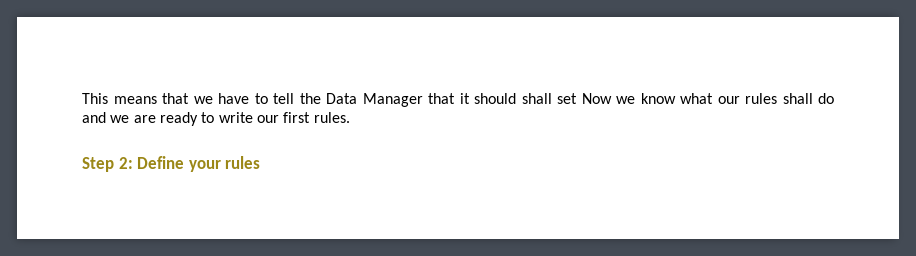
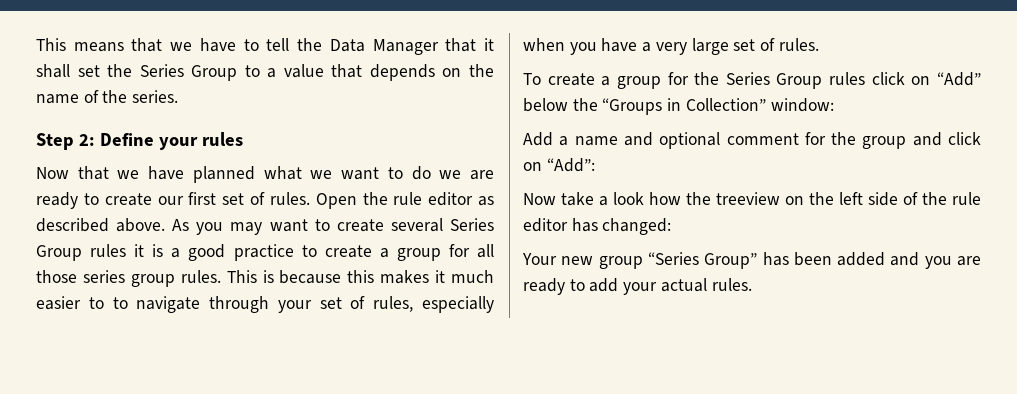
- This means that we have to tell the Data Manager that it should shall set Now we know what our rules shall do and we are ready to write our first rules.
+ This means that we have to tell the Data Manager that it shall set the Series Group to a value that depends on the name of the series.
+ Now that we have planned what we want to do we are ready to create our first set of rules. Open the rule editor as described above. As you may want to create several Series Group rules it is a good practice to create a group for all those series group rules. This is because this makes it much easier to to navigate through your set of rules, especially when you have a very large set of rules.
+ To create a group for the Series Group rules click on “Add” below the “Groups in Collection” window:
+ Add a name and optional comment for the group and click on “Add”:
+ Now take a look how the treeview on the left side of the rule editor has changed:
+ Your new group “Series Group” has been added and you are ready to add your actual rules.

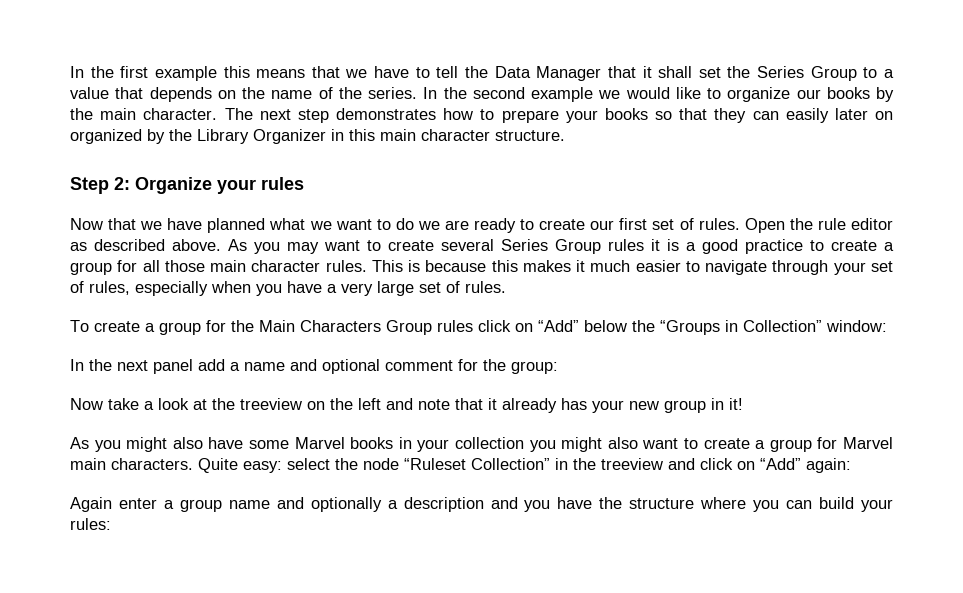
- This means that we have to tell the Data Manager that it shall set the Series Group to a value that depends on the name of the series.
+ In the first example this means that we have to tell the Data Manager that it shall set the Series Group to a value that depends on the name of the series. In the second example we would like to organize our books by the main character. The next step demonstrates how to prepare your books so that they can easily later on organized by the Library Organizer in this main character structure.
- Step 2: Define your rules
+ Step 2: Organize your rules
- As you may want to create several Series Group rules it is a good practice to create a group for all those series group rules.
+ As you may want to create several Series Group rules it is a good practice to create a group for all those main character rules.
- This is because this makes it much easier to to navigate through your set of rules, especially when you have a very large set of rules.
+ This is because this makes it much easier to navigate through your set of rules, especially when you have a very large set of rules.
- To create a group for the Series Group rules click on “Add” below the “Groups in Collection” window:
+ To create a group for the Main Characters Group rules click on “Add” below the “Groups in Collection” window:
- Add a name and optional comment for the group and click on “Add”:
+ In the next panel add a name and optional comment for the group:
- Now take a look how the treeview on the left side of the rule editor has changed:
- Your new group “Series Group” has been added and you are ready to add your actual rules.
+ Now take a look at the treeview on the left and note that it already has your new group in it!
+ As you might also have some Marvel books in your collection you might also want to create a group for Marvel main characters. Quite easy: select the node “Ruleset Collection” in the treeview and click on “Add” again:
+ Again enter a group name and optionally a description and you have the structure where you can build your rules:

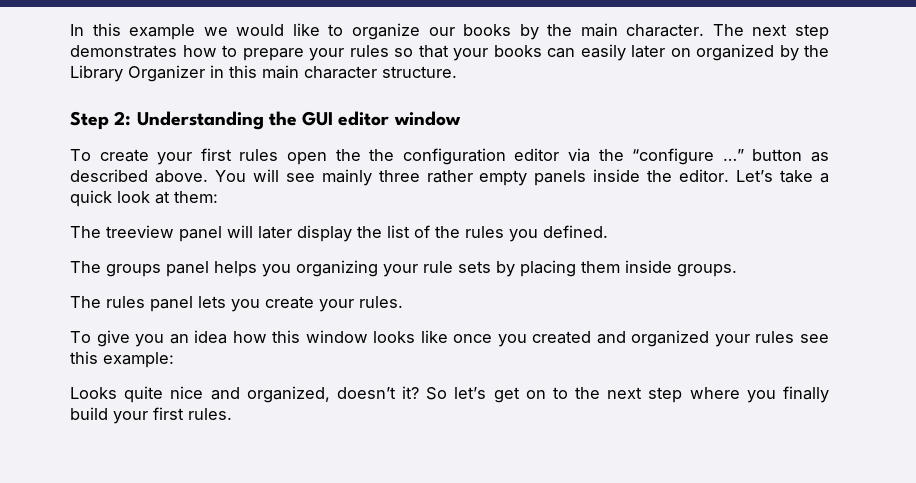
- In the first example this means that we have to tell the Data Manager that it shall set the Series Group to a value that depends on the name of the series. In the second example we would like to organize our books by the main character.
+ In this example we would like to organize our books by the main character.
- The next step demonstrates how to prepare your books so that they can easily later on organized by the Library Organizer in this main character structure.
+ The next step demonstrates how to prepare your rules so that your books can easily later on organized by the Library Organizer in this main character structure.
- Step 2: Organize your rules
- Now that we have planned what we want to do we are ready to create our first set of rules. Open the rule editor as described above. As you may want to create several Series Group rules it is a good practice to create a group for all those main character rules. This is because this makes it much easier to navigate through your set of rules, especially when you have a very large set of rules.
- To create a group for the Main Characters Group rules click on “Add” below the “Groups in Collection” window:
- In the next panel add a name and optional comment for the group:
- Now take a look at the treeview on the left and note that it already has your new group in it!
- As you might also have some Marvel books in your collection you might also want to create a group for Marvel main characters. Quite easy: select the node “Ruleset Collection” in the treeview and click on “Add” again:
- Again enter a group name and optionally a description and you have the structure where you can build your rules:
+ Step 2: Understanding the GUI editor window
+ To create your first rules open the the configuration editor via the “configure …” button as described above. You will see mainly three rather empty panels inside the editor. Let’s take a quick look at them:
+ The treeview panel will later display the list of the rules you defined.
+ The groups panel helps you organizing your rule sets by placing them inside groups.
+ The rules panel lets you create your rules.
+ To give you an idea how this window looks like once you created and organized your rules see this example:
+ Looks quite nice and organized, doesn’t it? So let’s get on to the next step where you finally build your first rules.

